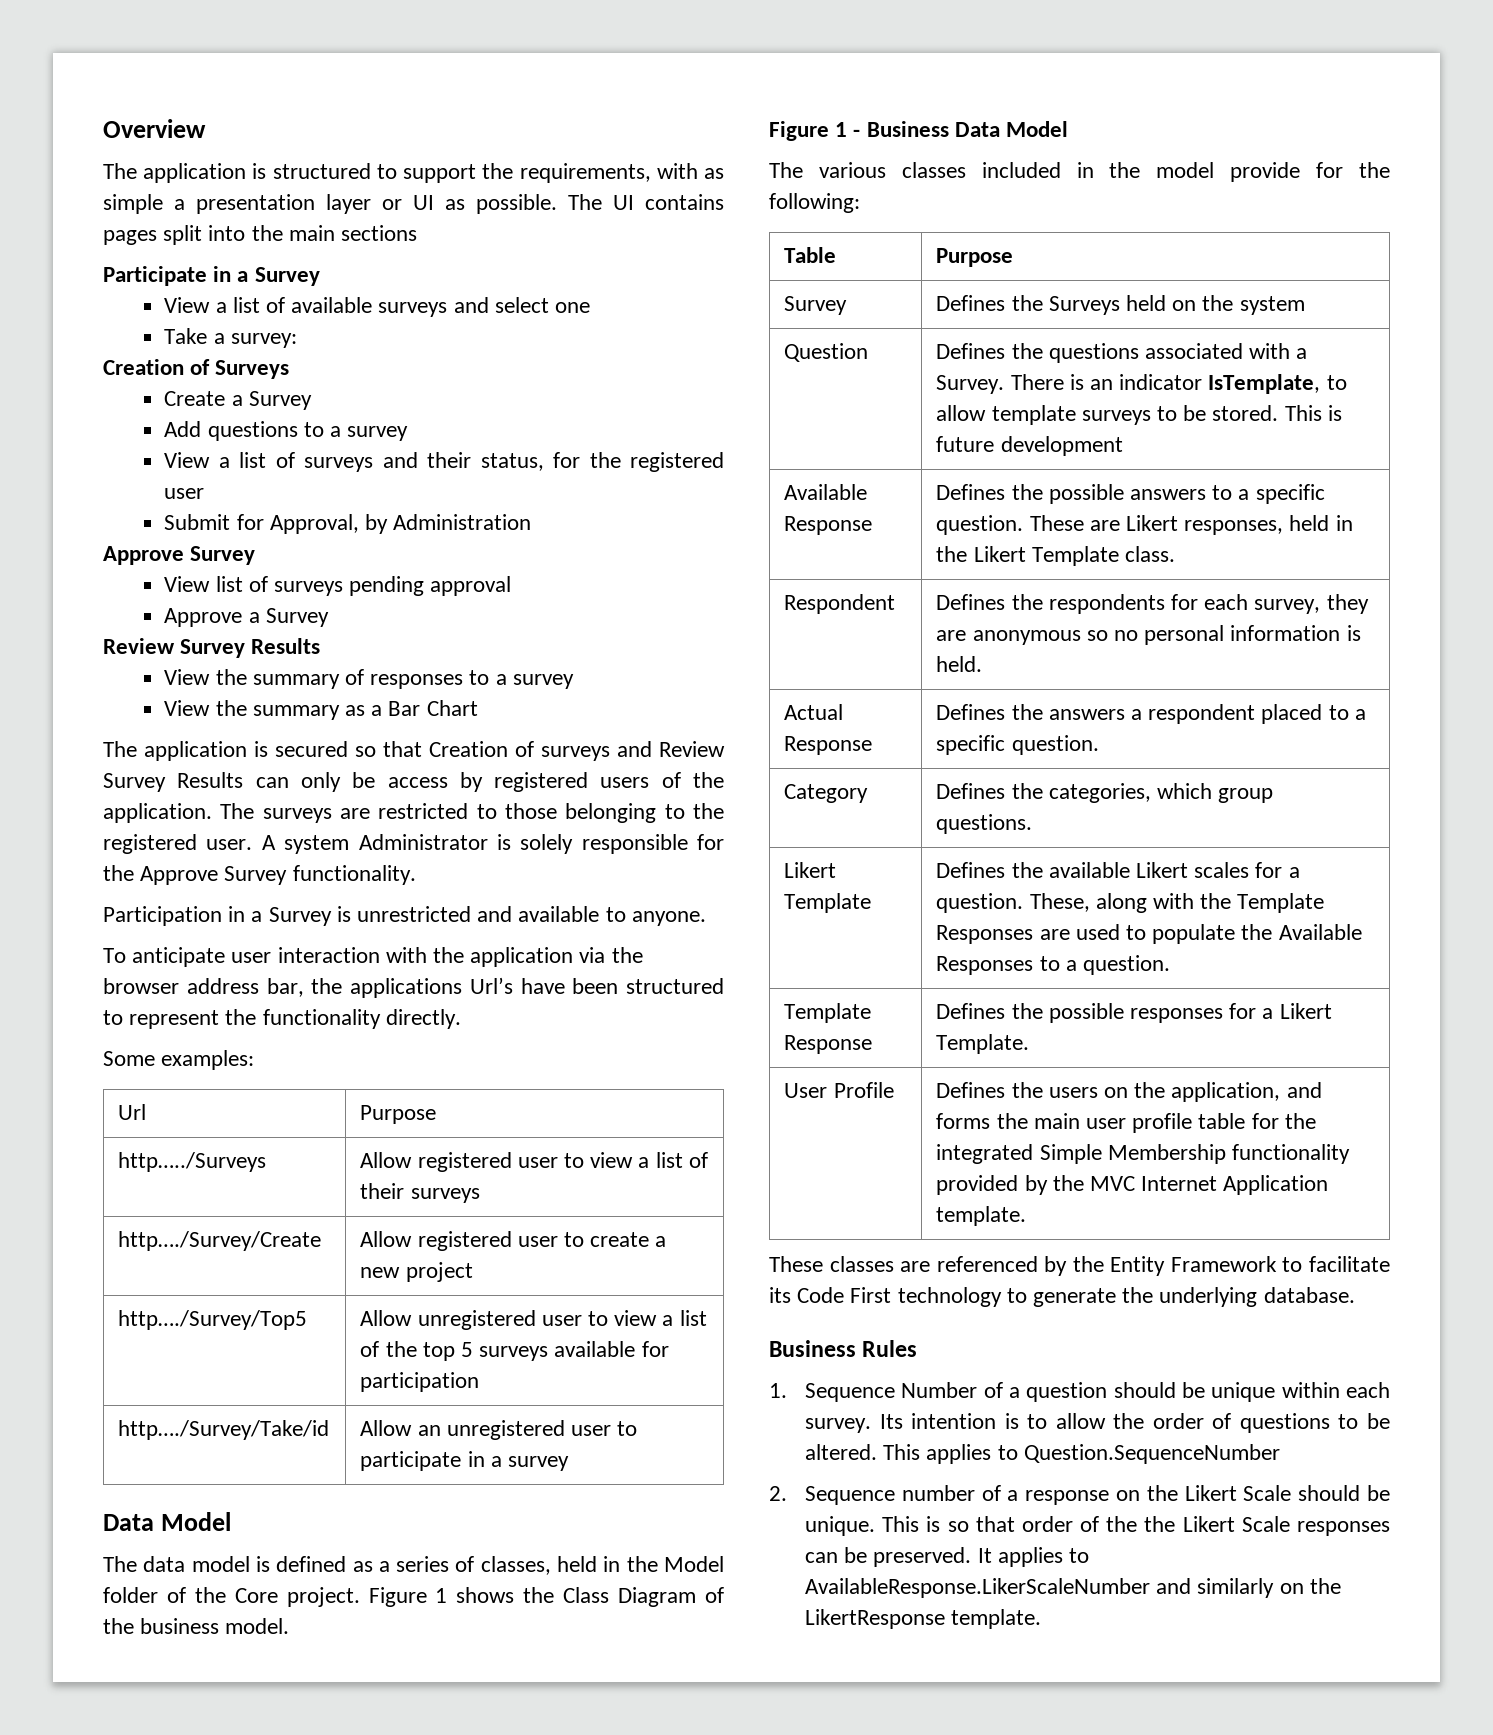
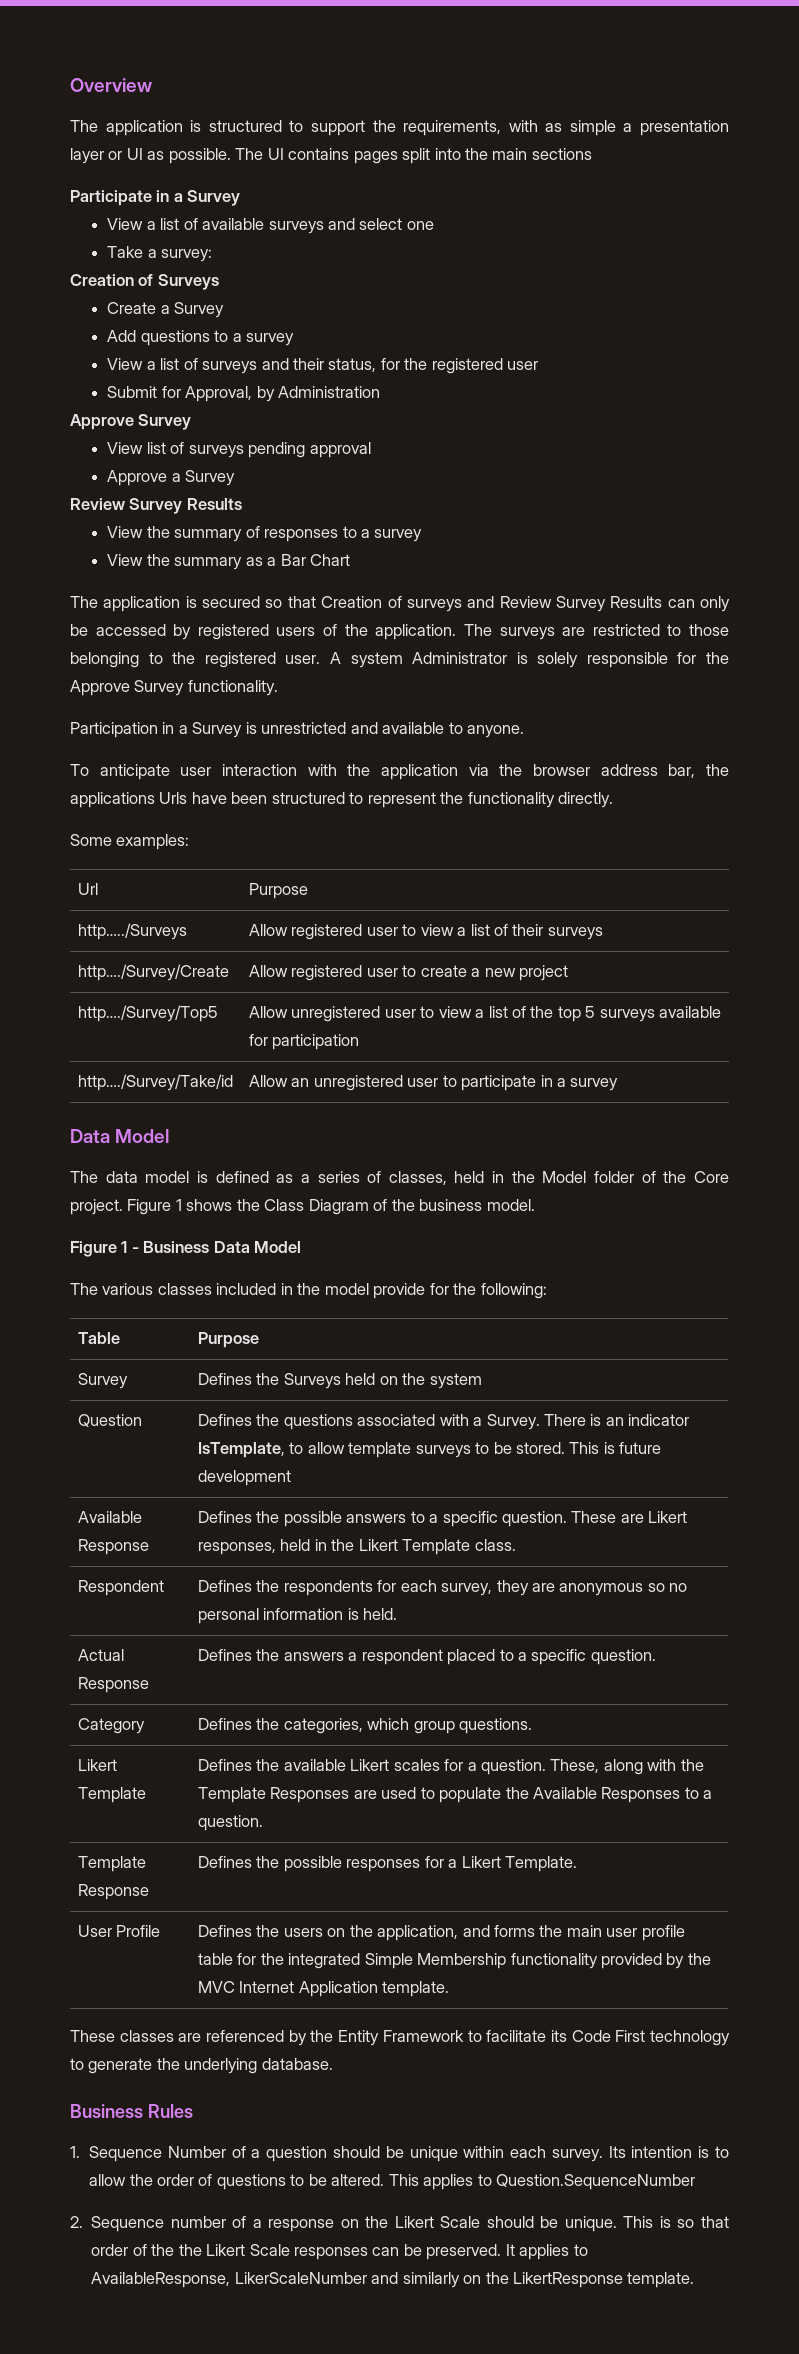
- The application is secured so that Creation of surveys and Review Survey Results can only be access by registered users of the application.
+ The application is secured so that Creation of surveys and Review Survey Results can only be accessed by registered users of the application.
- To anticipate user interaction with the application via the browser address bar, the applications Url’s have been structured to represent the functionality directly.
+ To anticipate user interaction with the application via the browser address bar, the applications Urls have been structured to represent the functionality directly.
- It applies to AvailableResponse.LikerScaleNumber and similarly on the LikertResponse template.
+ It applies to AvailableResponse, LikerScaleNumber and similarly on the LikertResponse template.

